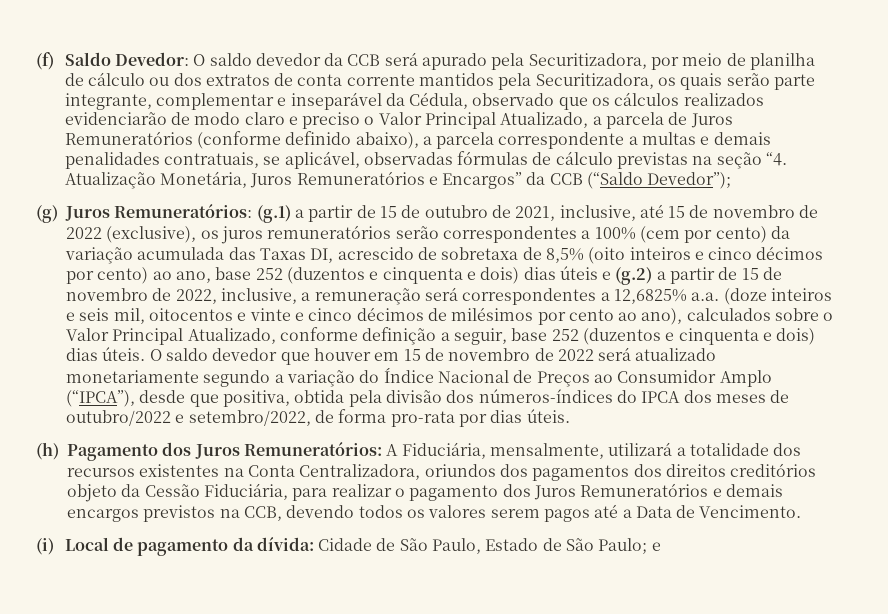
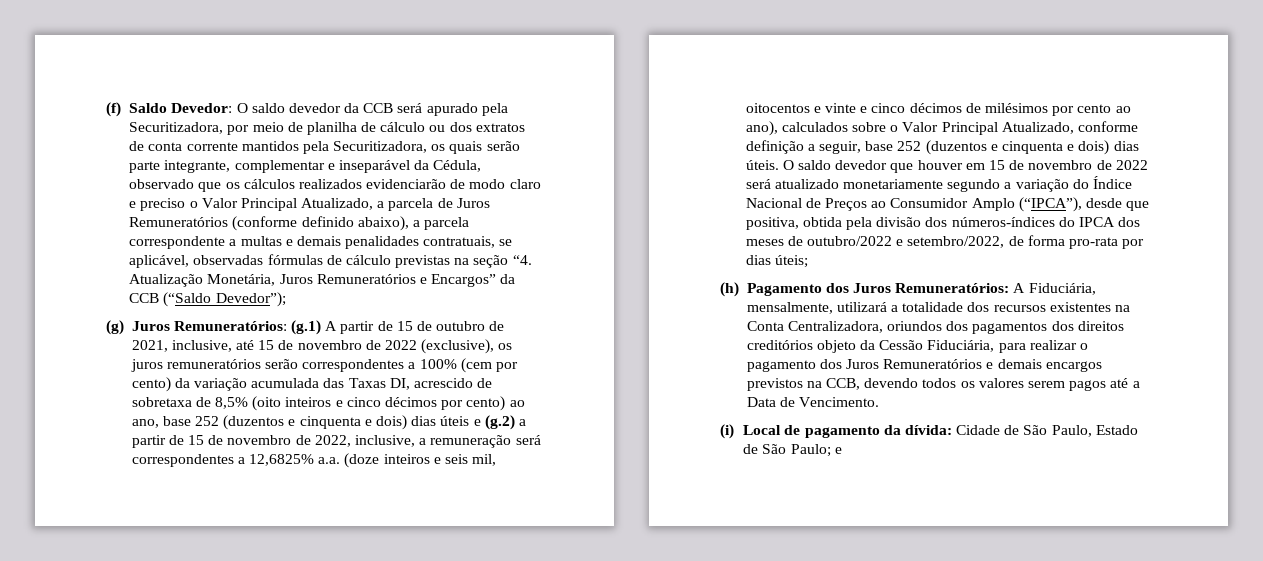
- (g.1) a partir de 15 de outubro de 2021, inclusive, até 15 de novembro de 2022 (exclusive), os juros remuneratórios serão correspondentes a 100% (cem por cento) da variação acumulada das Taxas DI, acrescido de sobretaxa de 8,5% (oito inteiros e cinco décimos por cento) ao ano, base 252 (duzentos e cinquenta e dois) dias úteis e (g.2) a partir de 15 de novembro de 2022, inclusive, a remuneração será correspondentes a 12,6825% a.a. (doze inteiros e seis mil, oitocentos e vinte e cinco décimos de milésimos por cento ao ano), calculados sobre o Valor Principal Atualizado, conforme definição a seguir, base 252 (duzentos e cinquenta e dois) dias úteis.
+ (g.1) A partir de 15 de outubro de 2021, inclusive, até 15 de novembro de 2022 (exclusive), os juros remuneratórios serão correspondentes a 100% (cem por cento) da variação acumulada das Taxas DI, acrescido de sobretaxa de 8,5% (oito inteiros e cinco décimos por cento) ao ano, base 252 (duzentos e cinquenta e dois) dias úteis e (g.2) a partir de 15 de novembro de 2022, inclusive, a remuneração será correspondentes a 12,6825% a.a. (doze inteiros e seis mil, oitocentos e vinte e cinco décimos de milésimos por cento ao ano), calculados sobre o Valor Principal Atualizado, conforme definição a seguir, base 252 (duzentos e cinquenta e dois) dias úteis.
- O saldo devedor que houver em 15 de novembro de 2022 será atualizado monetariamente segundo a variação do Índice Nacional de Preços ao Consumidor Amplo (“IPCA”), desde que positiva, obtida pela divisão dos números-índices do IPCA dos meses de outubro/2022 e setembro/2022, de forma pro-rata por dias úteis.
+ O saldo devedor que houver em 15 de novembro de 2022 será atualizado monetariamente segundo a variação do Índice Nacional de Preços ao Consumidor Amplo (“IPCA”), desde que positiva, obtida pela divisão dos números-índices do IPCA dos meses de outubro/2022 e setembro/2022, de forma pro-rata por dias úteis;

